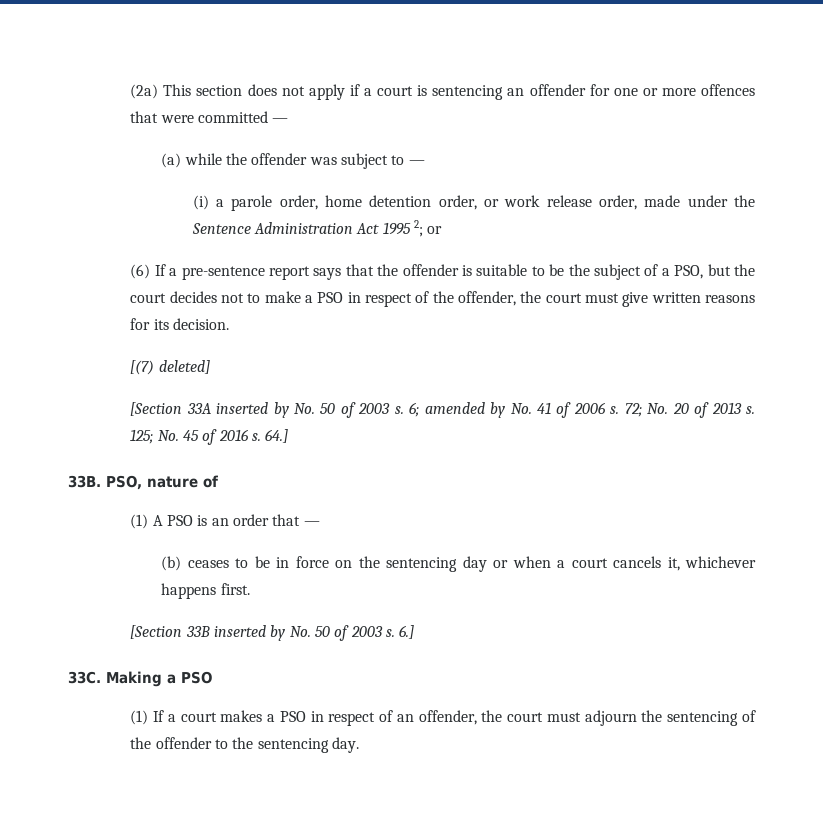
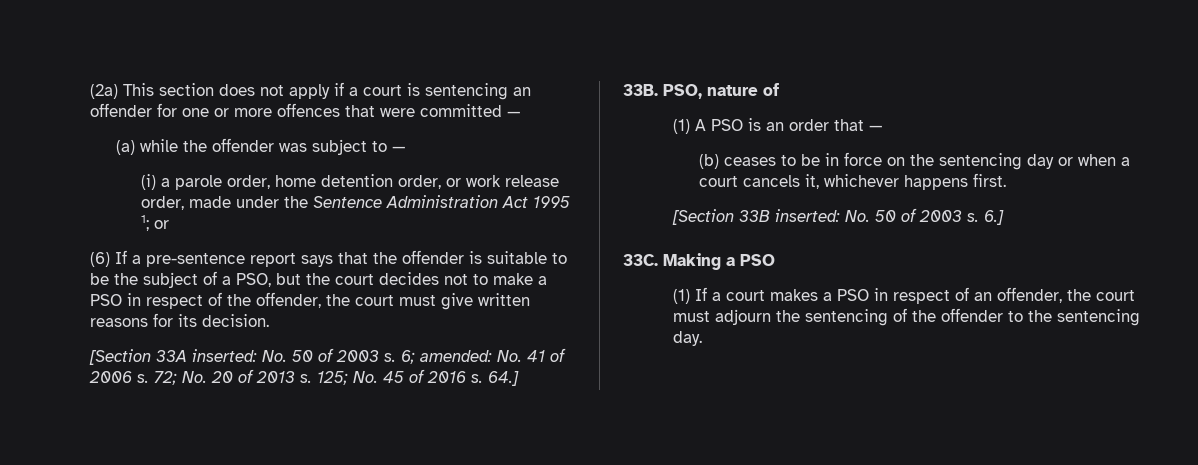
- (i) a parole order, home detention order, or work release order, made under the Sentence Administration Act 1995 2; or
+ (i) a parole order, home detention order, or work release order, made under the Sentence Administration Act 1995 1; or
- [(7) deleted]
- [Section 33A inserted by No. 50 of 2003 s.
+ [Section 33A inserted: No. 50 of 2003 s.
- 6; amended by No. 41 of 2006 s.
+ 6; amended: No. 41 of 2006 s.
- [Section 33B inserted by No. 50 of 2003 s.
+ [Section 33B inserted: No. 50 of 2003 s.

